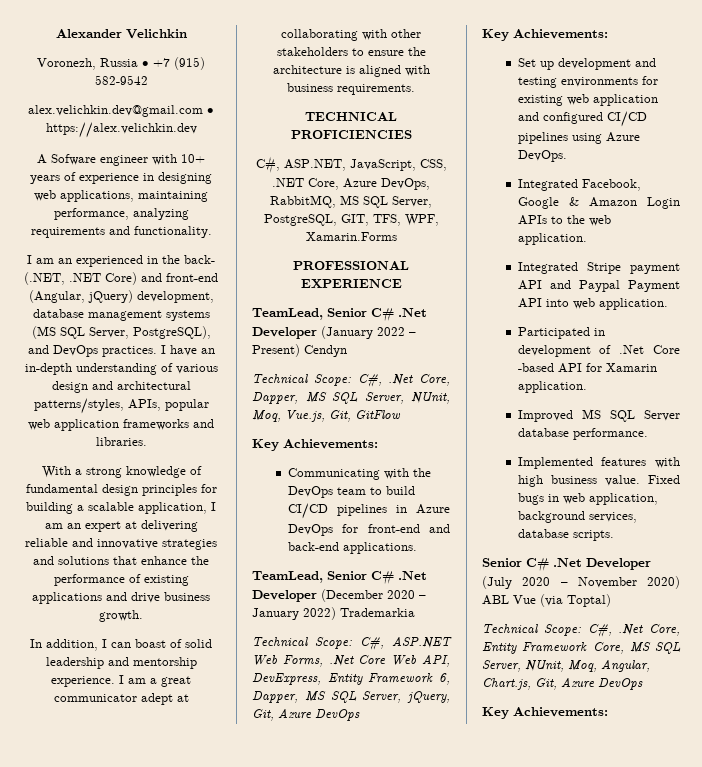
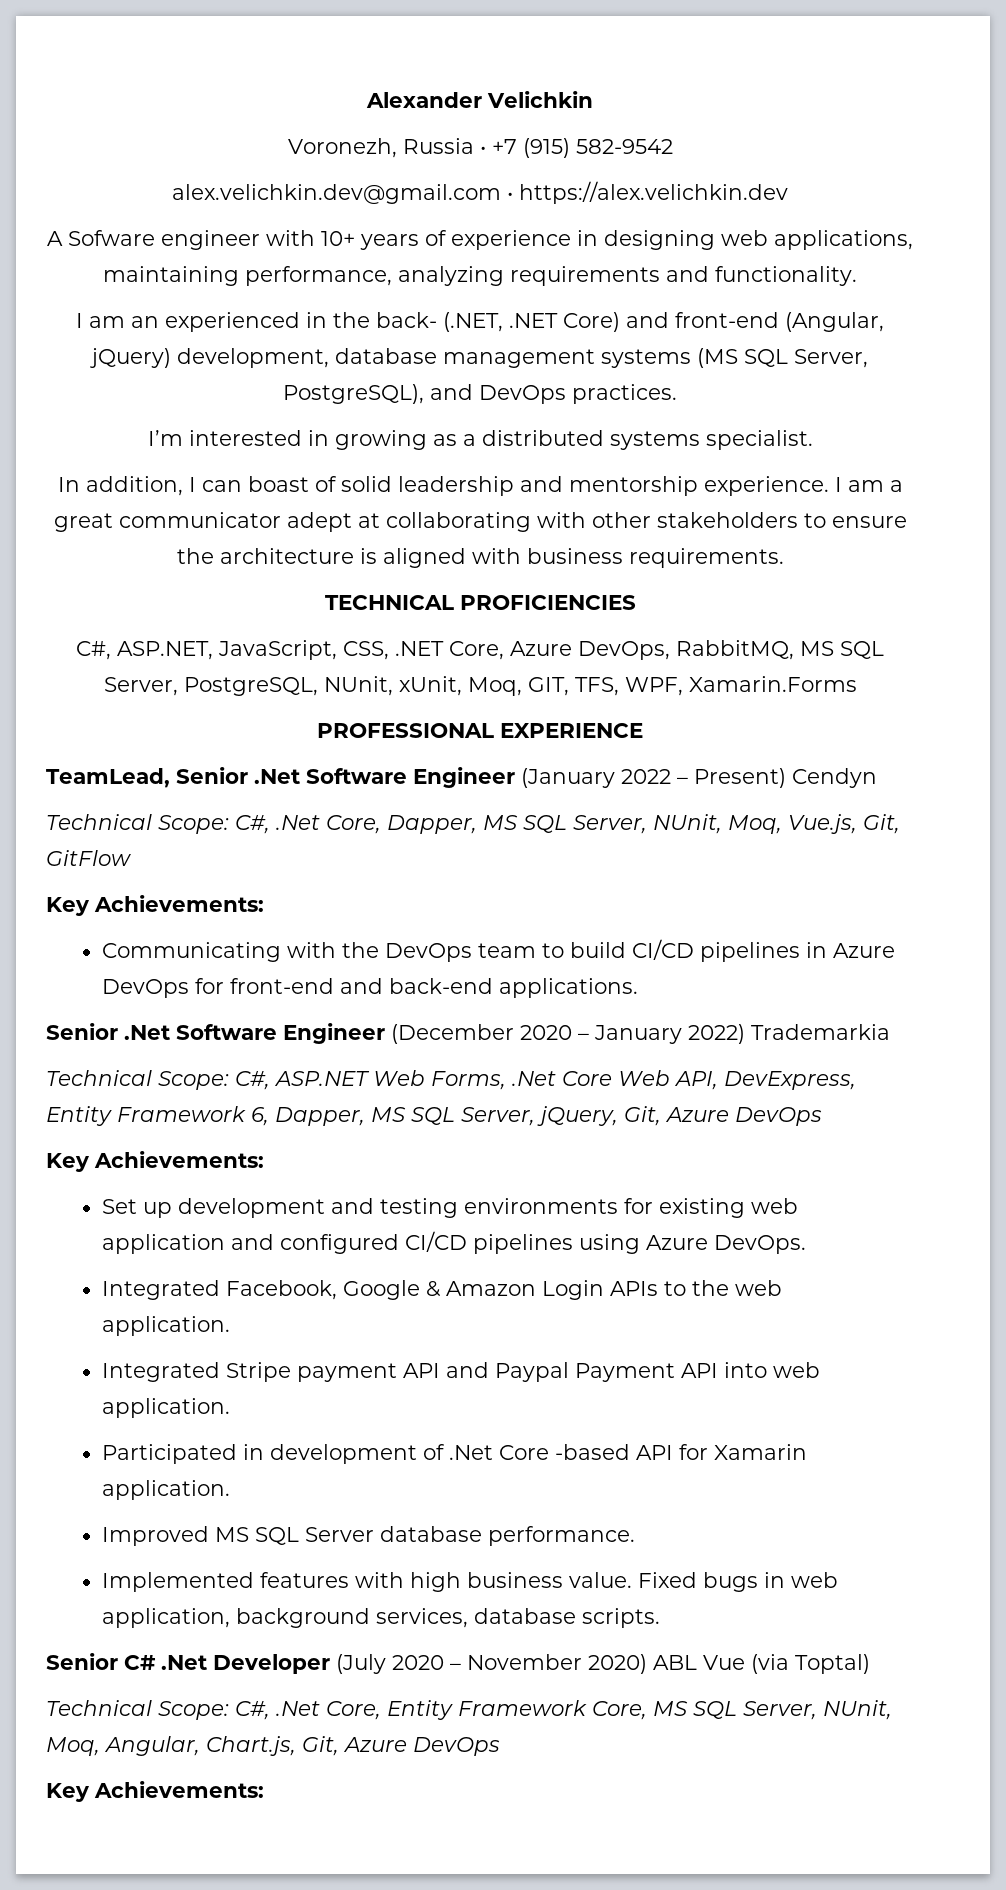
- I am an experienced in the back- (.NET, .NET Core) and front-end (Angular, jQuery) development, database management systems (MS SQL Server, PostgreSQL), and DevOps practices. I have an in-depth understanding of various design and architectural patterns/styles, APIs, popular web application frameworks and libraries.
- With a strong knowledge of fundamental design principles for building a scalable application, I am an expert at delivering reliable and innovative strategies and solutions that enhance the performance of existing applications and drive business growth.
+ I am an experienced in the back- (.NET, .NET Core) and front-end (Angular, jQuery) development, database management systems (MS SQL Server, PostgreSQL), and DevOps practices.
+ I’m interested in growing as a distributed systems specialist.
- C#, ASP.NET, JavaScript, CSS, .NET Core, Azure DevOps, RabbitMQ, MS SQL Server, PostgreSQL, GIT, TFS, WPF, Xamarin.Forms
+ C#, ASP.NET, JavaScript, CSS, .NET Core, Azure DevOps, RabbitMQ, MS SQL Server, PostgreSQL, NUnit, xUnit, Moq, GIT, TFS, WPF, Xamarin.Forms
- TeamLead, Senior C# .Net Developer (January 2022 – Present) Cendyn
+ TeamLead, Senior .Net Software Engineer (January 2022 – Present) Cendyn
- TeamLead, Senior C# .Net Developer (December 2020 – January 2022) Trademarkia
+ Senior .Net Software Engineer (December 2020 – January 2022) Trademarkia

